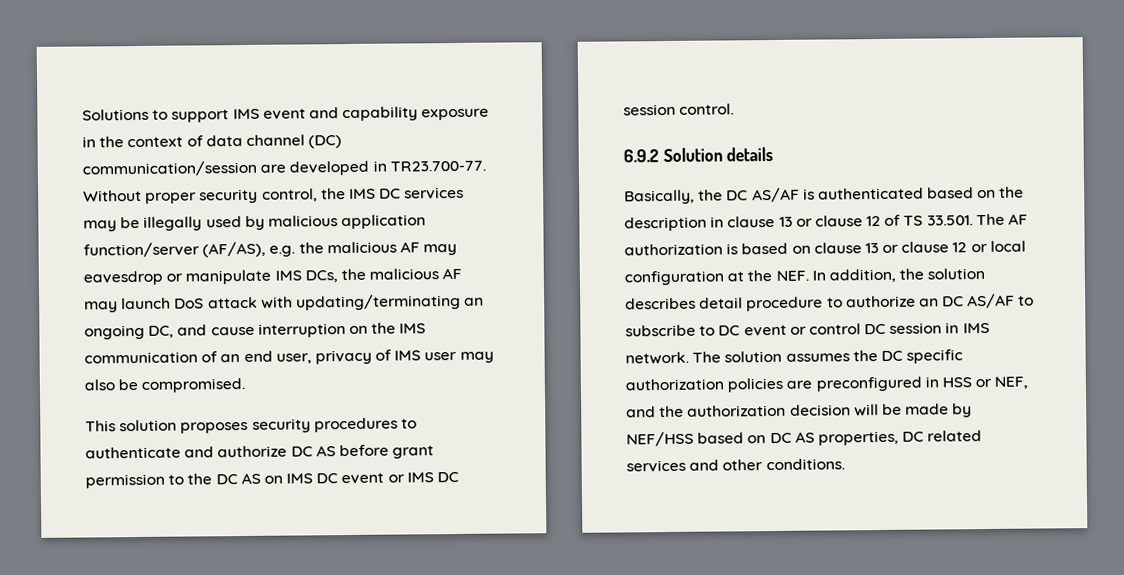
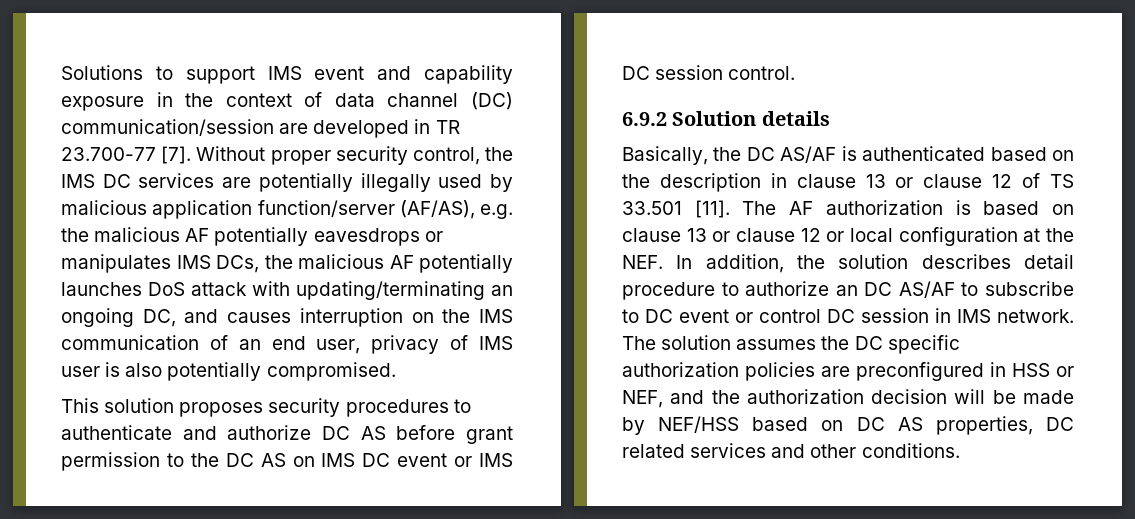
- Solutions to support IMS event and capability exposure in the context of data channel (DC) communication/session are developed in TR23.700-77. Without proper security control, the IMS DC services may be illegally used by malicious application function/server (AF/AS), e.g. the malicious AF may eavesdrop or manipulate IMS DCs, the malicious AF may launch DoS attack with updating/terminating an ongoing DC, and cause interruption on the IMS communication of an end user, privacy of IMS user may also be compromised.
+ Solutions to support IMS event and capability exposure in the context of data channel (DC) communication/session are developed in TR 23.700-77 [7]. Without proper security control, the IMS DC services are potentially illegally used by malicious application function/server (AF/AS), e.g. the malicious AF potentially eavesdrops or manipulates IMS DCs, the malicious AF potentially launches DoS attack with updating/terminating an ongoing DC, and causes interruption on the IMS communication of an end user, privacy of IMS user is also potentially compromised.
- Basically, the DC AS/AF is authenticated based on the description in clause 13 or clause 12 of TS 33.501. The AF authorization is based on clause 13 or clause 12 or local configuration at the NEF. In addition, the solution describes detail procedure to authorize an DC AS/AF to subscribe to DC event or control DC session in IMS network.
+ Basically, the DC AS/AF is authenticated based on the description in clause 13 or clause 12 of TS 33.501 [11]. The AF authorization is based on clause 13 or clause 12 or local configuration at the NEF. In addition, the solution describes detail procedure to authorize an DC AS/AF to subscribe to DC event or control DC session in IMS network.

